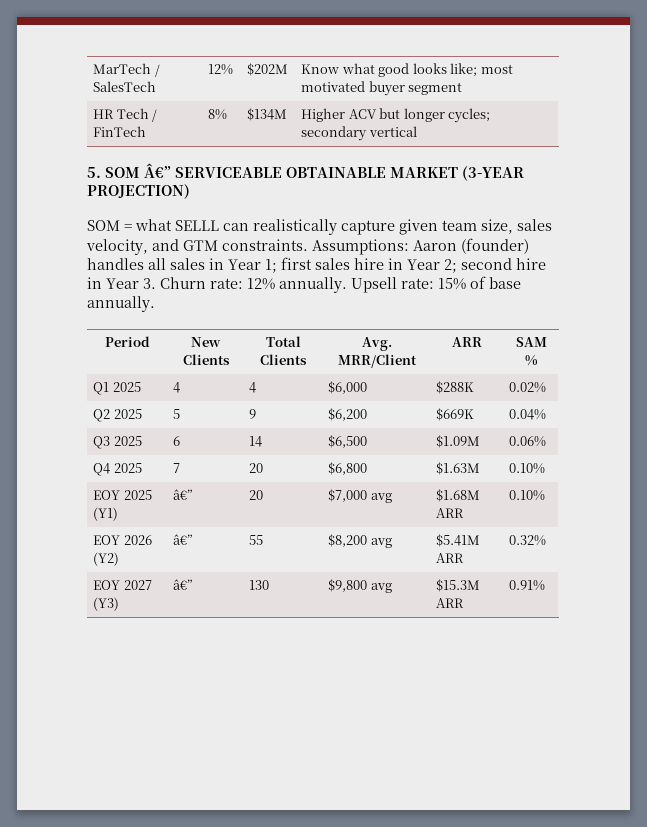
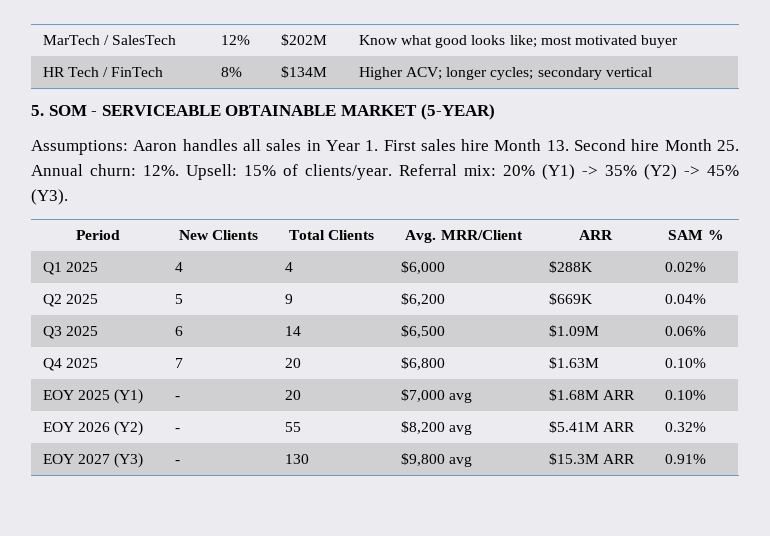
- MarTech / SalesTech | 12% | $202M | Know what good looks like; most motivated buyer segment
+ MarTech / SalesTech | 12% | $202M | Know what good looks like; most motivated buyer
- HR Tech / FinTech | 8% | $134M | Higher ACV but longer cycles; secondary vertical
+ HR Tech / FinTech | 8% | $134M | Higher ACV; longer cycles; secondary vertical
- 5. SOM Â€” SERVICEABLE OBTAINABLE MARKET (3-YEAR PROJECTION)
- SOM = what SELLL can realistically capture given team size, sales velocity, and GTM constraints. Assumptions: Aaron (founder) handles all sales in Year 1; first sales hire in Year 2; second hire in Year 3. Churn rate: 12% annually. Upsell rate: 15% of base annually.
+ 5. SOM - SERVICEABLE OBTAINABLE MARKET (5-YEAR)
+ Assumptions: Aaron handles all sales in Year 1. First sales hire Month 13. Second hire Month 25. Annual churn: 12%. Upsell: 15% of clients/year. Referral mix: 20% (Y1) -> 35% (Y2) -> 45% (Y3).
- EOY 2025 (Y1) | â€” | 20 | $7,000 avg | $1.68M ARR | 0.10%
+ EOY 2025 (Y1) | - | 20 | $7,000 avg | $1.68M ARR | 0.10%
- EOY 2026 (Y2) | â€” | 55 | $8,200 avg | $5.41M ARR | 0.32%
+ EOY 2026 (Y2) | - | 55 | $8,200 avg | $5.41M ARR | 0.32%
- EOY 2027 (Y3) | â€” | 130 | $9,800 avg | $15.3M ARR | 0.91%
+ EOY 2027 (Y3) | - | 130 | $9,800 avg | $15.3M ARR | 0.91%

